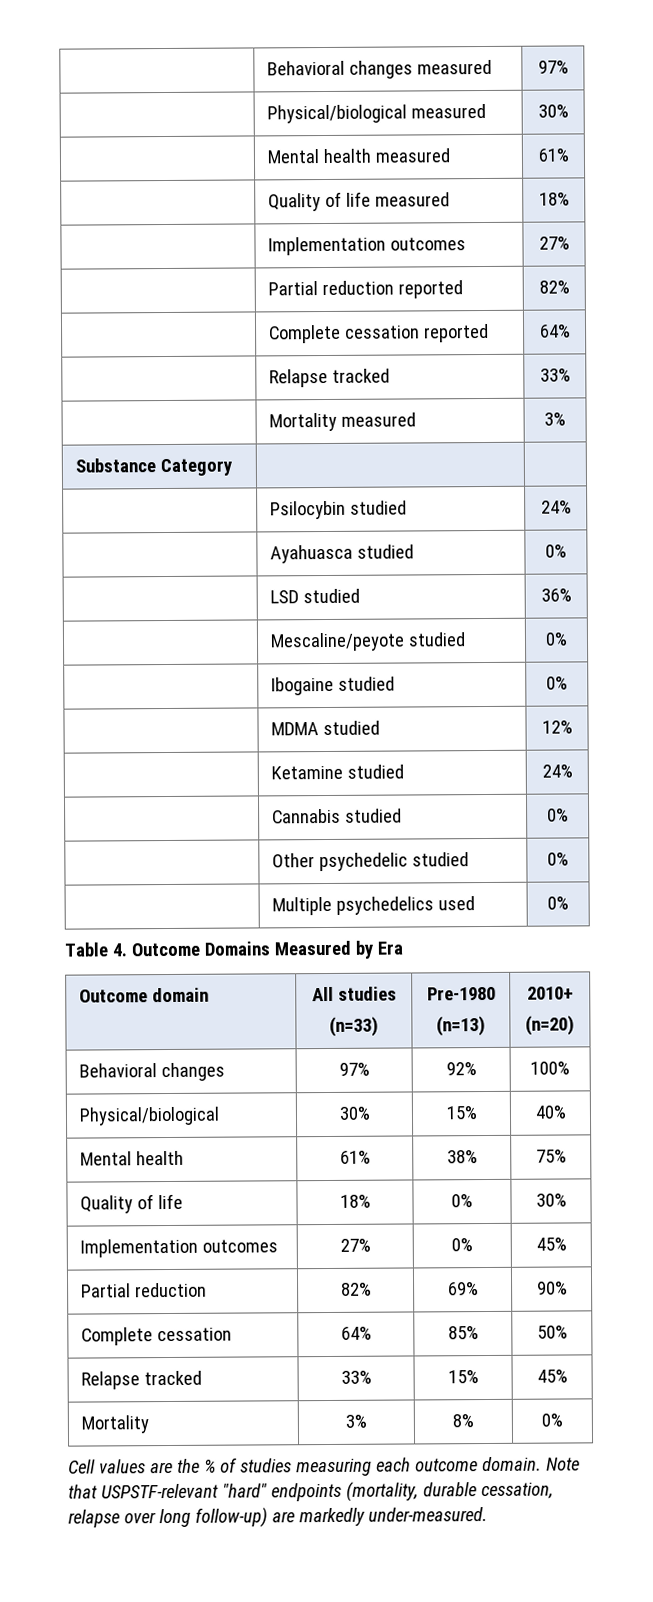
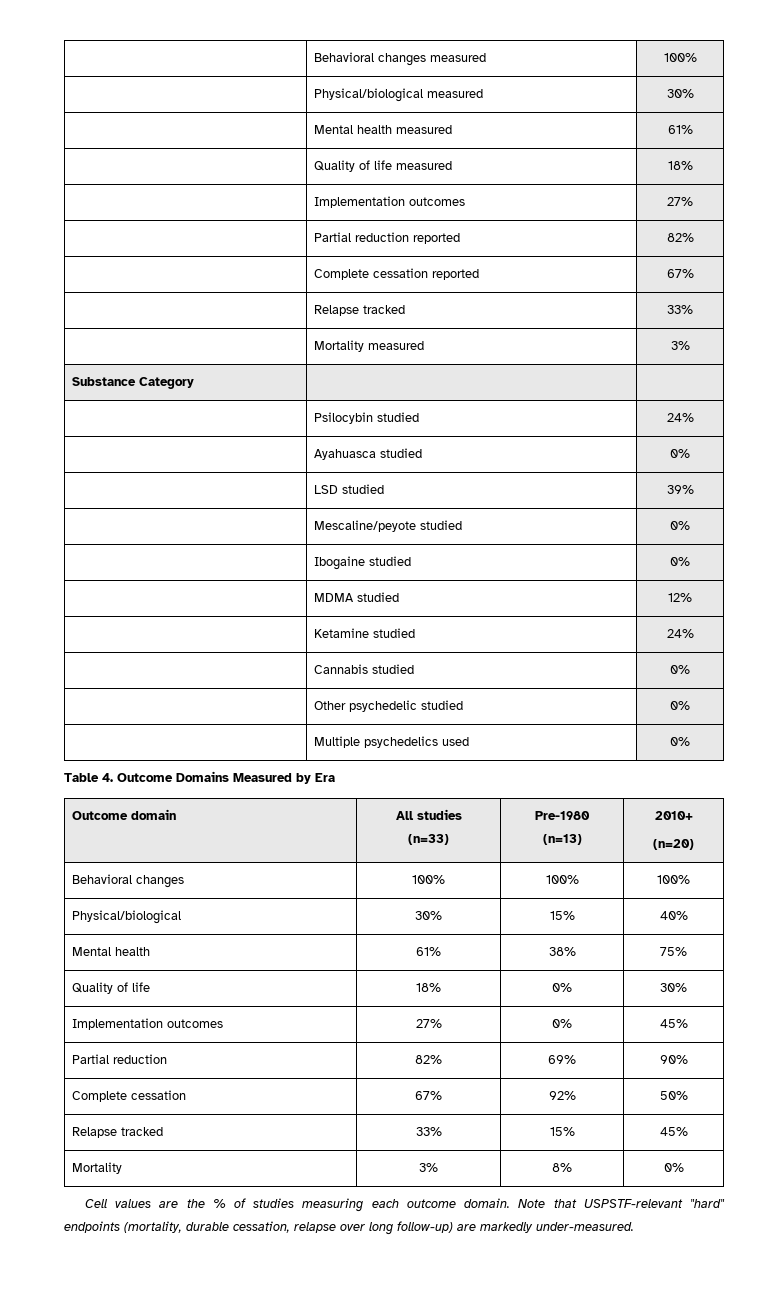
- | Behavioral changes measured | 97%
+ | Behavioral changes measured | 100%
- | Complete cessation reported | 64%
+ | Complete cessation reported | 67%
- | LSD studied | 36%
+ | LSD studied | 39%
- Behavioral changes | 97% | 92% | 100%
+ Behavioral changes | 100% | 100% | 100%
- Complete cessation | 64% | 85% | 50%
+ Complete cessation | 67% | 92% | 50%

